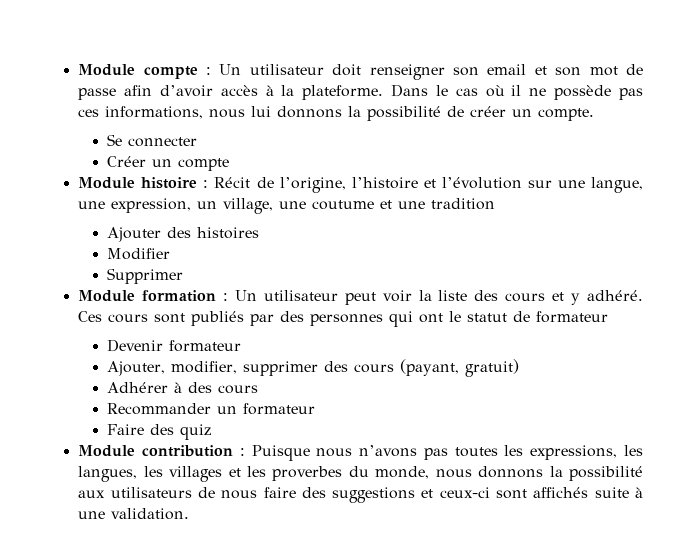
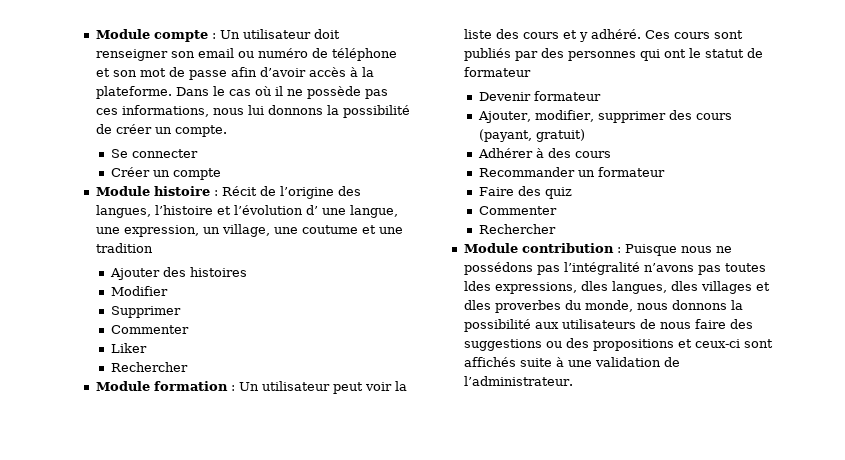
- Module compte : Un utilisateur doit renseigner son email et son mot de passe afin d’avoir accès à la plateforme.
+ Module compte : Un utilisateur doit renseigner son email ou numéro de téléphone et son mot de passe afin d’avoir accès à la plateforme.
- Module histoire : Récit de l’origine, l’histoire et l’évolution sur une langue, une expression, un village, une coutume et une tradition
+ Module histoire : Récit de l’origine des langues, l’histoire et l’évolution d’ une langue, une expression, un village, une coutume et une tradition
  Supprimer
+ Commenter
+ Liker
+ Rechercher
  Faire des quiz
+ Commenter
+ Rechercher
- Module contribution : Puisque nous n’avons pas toutes les expressions, les langues, les villages et les proverbes du monde, nous donnons la possibilité aux utilisateurs de nous faire des suggestions et ceux-ci sont affichés suite à une validation.
+ Module contribution : Puisque nous ne possédons pas l’intégralité n’avons pas toutes ldes expressions, dles langues, dles villages et dles proverbes du monde, nous donnons la possibilité aux utilisateurs de nous faire des suggestions ou des propositions et ceux-ci sont affichés suite à une validation de l’administrateur.

